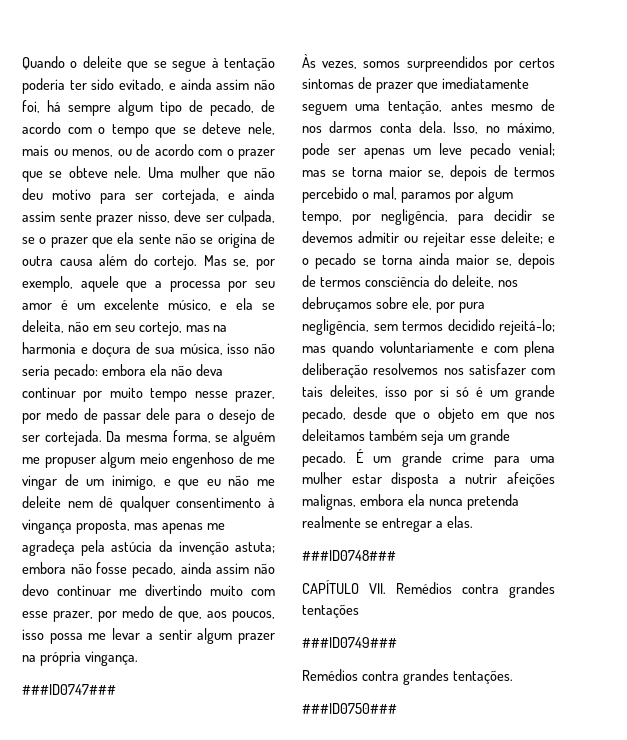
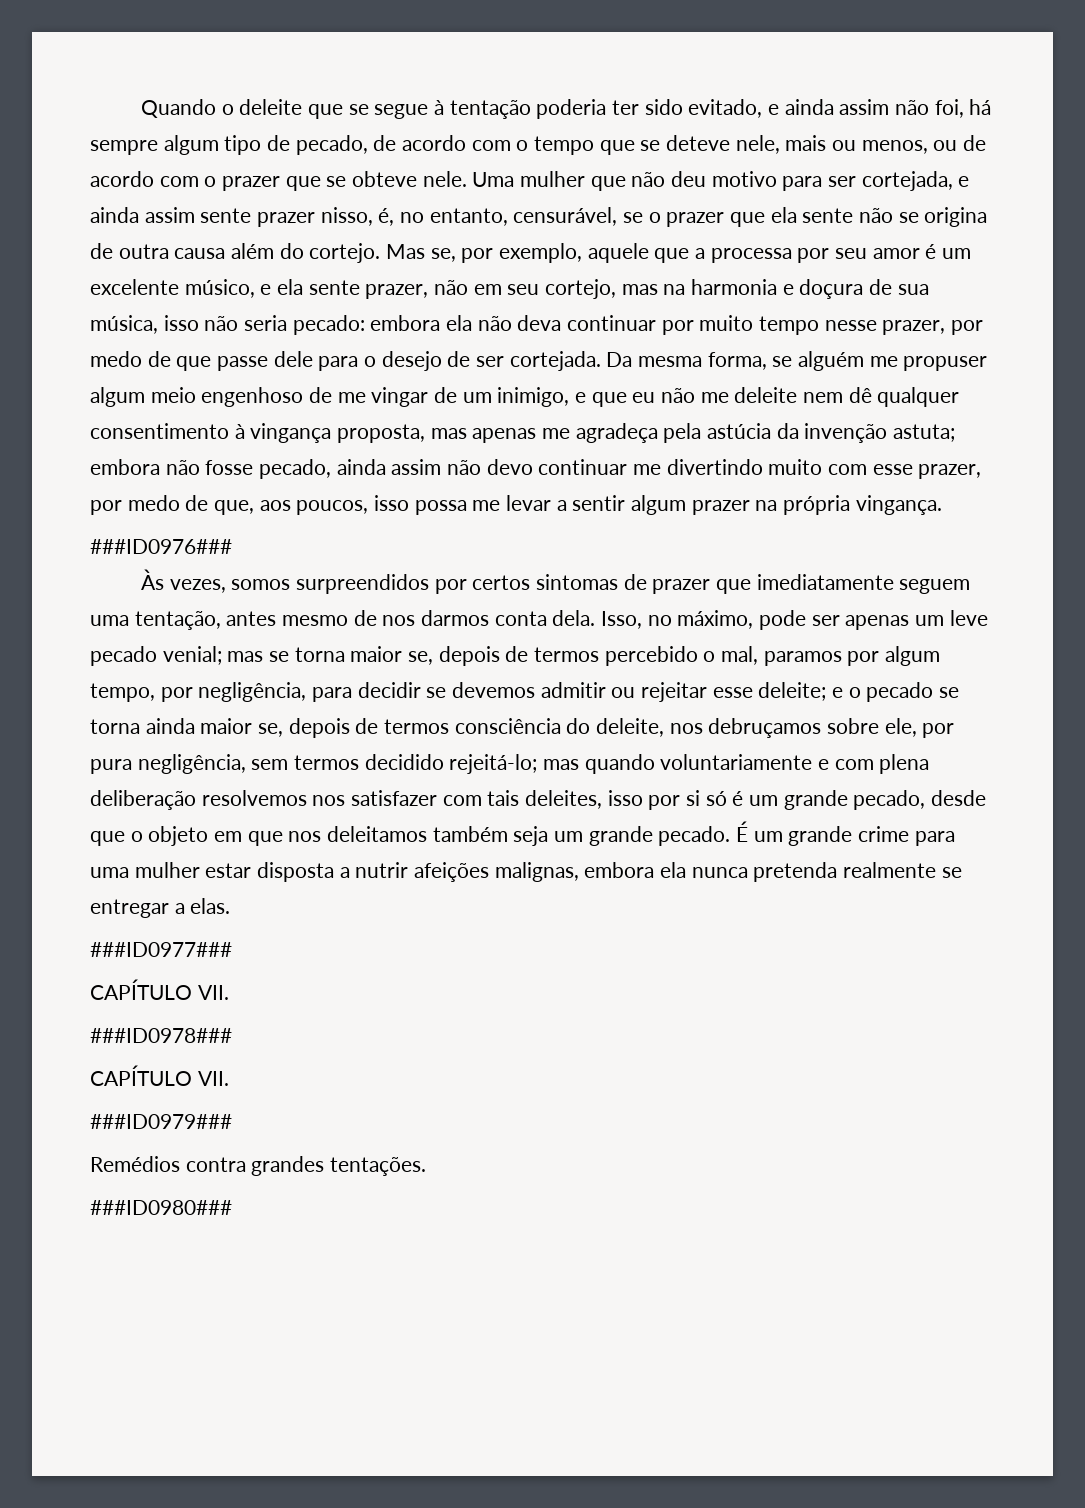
- Uma mulher que não deu motivo para ser cortejada, e ainda assim sente prazer nisso, deve ser culpada, se o prazer que ela sente não se origina de outra causa além do cortejo.
+ Uma mulher que não deu motivo para ser cortejada, e ainda assim sente prazer nisso, é, no entanto, censurável, se o prazer que ela sente não se origina de outra causa além do cortejo.
- Mas se, por exemplo, aquele que a processa por seu amor é um excelente músico, e ela se deleita, não em seu cortejo, mas na harmonia e doçura de sua música, isso não seria pecado: embora ela não deva continuar por muito tempo nesse prazer, por medo de passar dele para o desejo de ser cortejada.
+ Mas se, por exemplo, aquele que a processa por seu amor é um excelente músico, e ela sente prazer, não em seu cortejo, mas na harmonia e doçura de sua música, isso não seria pecado: embora ela não deva continuar por muito tempo nesse prazer, por medo de que passe dele para o desejo de ser cortejada.
- ###ID0747###
+ ###ID0976###
- ###ID0748###
- CAPÍTULO VII. Remédios contra grandes tentações
- ###ID0749###
+ ###ID0977###
+ CAPÍTULO VII.
+ ###ID0978###
+ CAPÍTULO VII.
+ ###ID0979###
- ###ID0750###
+ ###ID0980###

